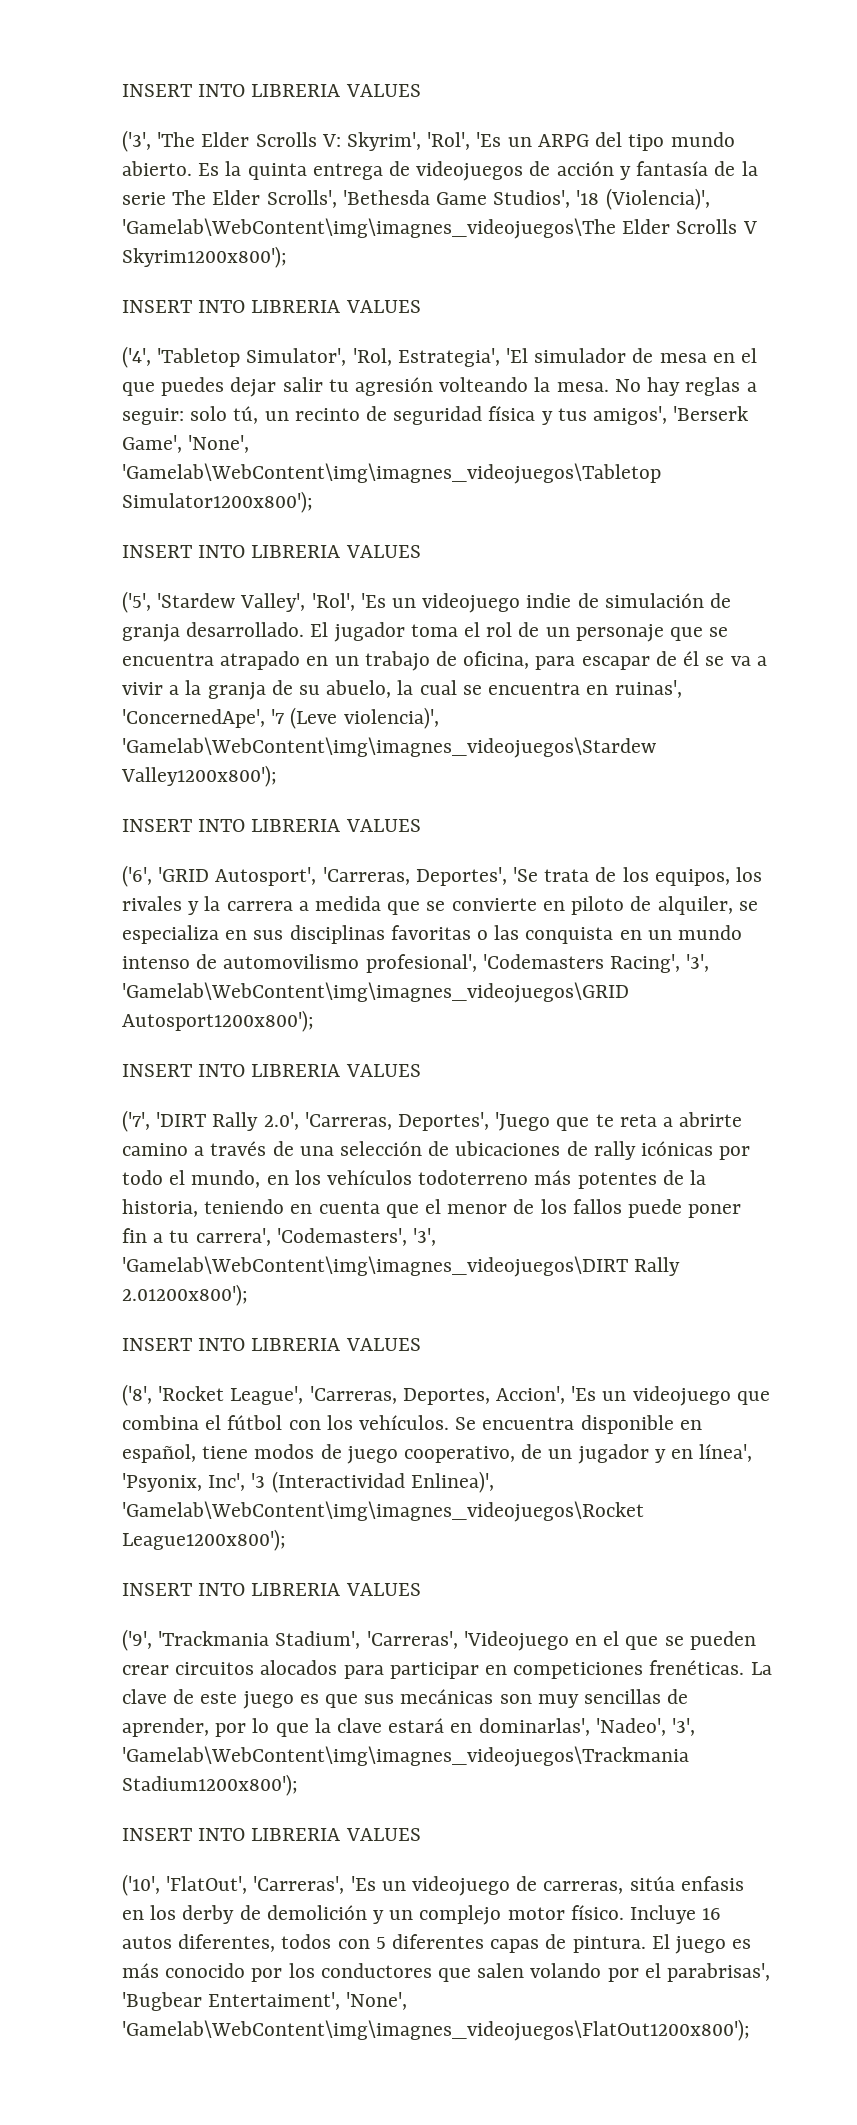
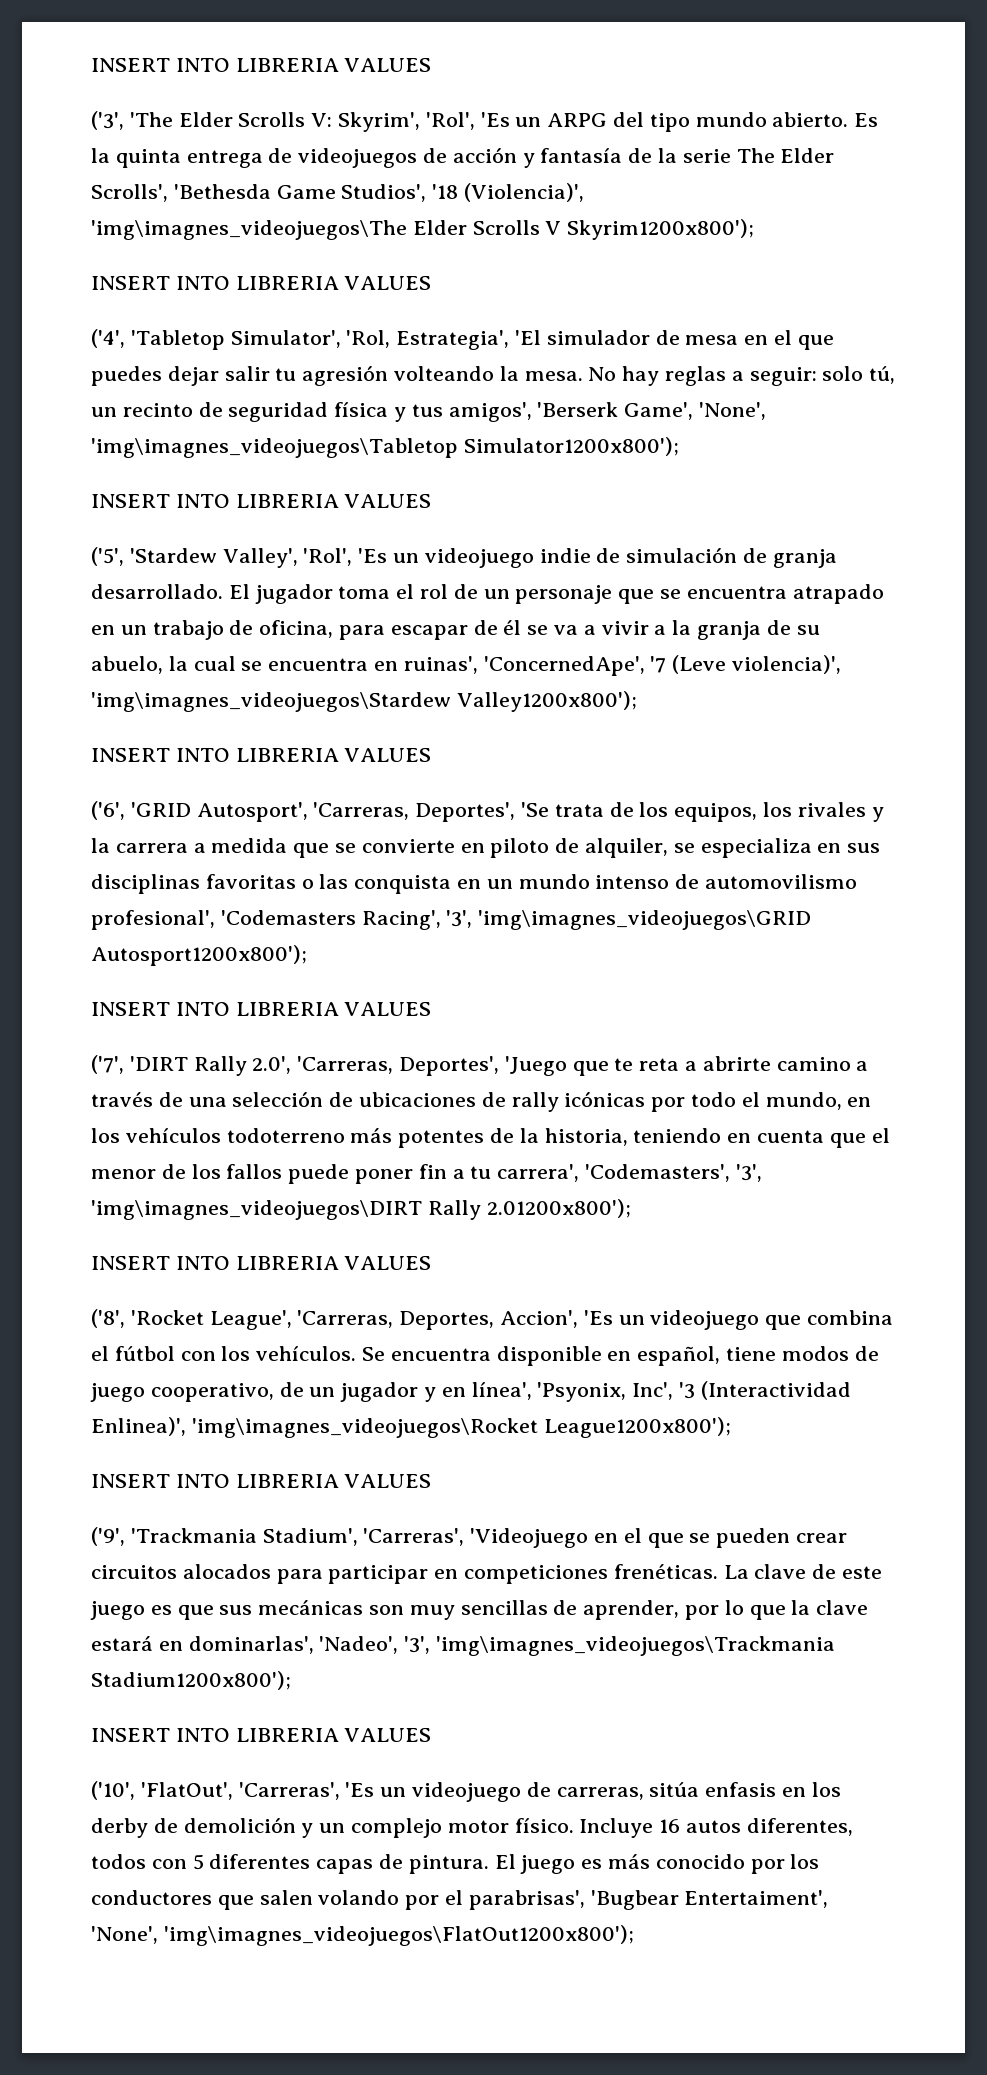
- Es la quinta entrega de videojuegos de acción y fantasía de la serie The Elder Scrolls', 'Bethesda Game Studios', '18 (Violencia)', 'Gamelab\WebContent\img\imagnes_videojuegos\The Elder Scrolls V Skyrim1200x800');
+ Es la quinta entrega de videojuegos de acción y fantasía de la serie The Elder Scrolls', 'Bethesda Game Studios', '18 (Violencia)', 'img\imagnes_videojuegos\The Elder Scrolls V Skyrim1200x800');
- No hay reglas a seguir: solo tú, un recinto de seguridad física y tus amigos', 'Berserk Game', 'None', 'Gamelab\WebContent\img\imagnes_videojuegos\Tabletop Simulator1200x800');
+ No hay reglas a seguir: solo tú, un recinto de seguridad física y tus amigos', 'Berserk Game', 'None', 'img\imagnes_videojuegos\Tabletop Simulator1200x800');
- El jugador toma el rol de un personaje que se encuentra atrapado en un trabajo de oficina, para escapar de él se va a vivir a la granja de su abuelo, la cual se encuentra en ruinas', 'ConcernedApe', '7 (Leve violencia)', 'Gamelab\WebContent\img\imagnes_videojuegos\Stardew Valley1200x800');
+ El jugador toma el rol de un personaje que se encuentra atrapado en un trabajo de oficina, para escapar de él se va a vivir a la granja de su abuelo, la cual se encuentra en ruinas', 'ConcernedApe', '7 (Leve violencia)', 'img\imagnes_videojuegos\Stardew Valley1200x800');
- ('6', 'GRID Autosport', 'Carreras, Deportes', 'Se trata de los equipos, los rivales y la carrera a medida que se convierte en piloto de alquiler, se especializa en sus disciplinas favoritas o las conquista en un mundo intenso de automovilismo profesional', 'Codemasters Racing', '3', 'Gamelab\WebContent\img\imagnes_videojuegos\GRID Autosport1200x800');
+ ('6', 'GRID Autosport', 'Carreras, Deportes', 'Se trata de los equipos, los rivales y la carrera a medida que se convierte en piloto de alquiler, se especializa en sus disciplinas favoritas o las conquista en un mundo intenso de automovilismo profesional', 'Codemasters Racing', '3', 'img\imagnes_videojuegos\GRID Autosport1200x800');
- ('7', 'DIRT Rally 2.0', 'Carreras, Deportes', 'Juego que te reta a abrirte camino a través de una selección de ubicaciones de rally icónicas por todo el mundo, en los vehículos todoterreno más potentes de la historia, teniendo en cuenta que el menor de los fallos puede poner fin a tu carrera', 'Codemasters', '3', 'Gamelab\WebContent\img\imagnes_videojuegos\DIRT Rally 2.01200x800');
+ ('7', 'DIRT Rally 2.0', 'Carreras, Deportes', 'Juego que te reta a abrirte camino a través de una selección de ubicaciones de rally icónicas por todo el mundo, en los vehículos todoterreno más potentes de la historia, teniendo en cuenta que el menor de los fallos puede poner fin a tu carrera', 'Codemasters', '3', 'img\imagnes_videojuegos\DIRT Rally 2.01200x800');
- Se encuentra disponible en español, tiene modos de juego cooperativo, de un jugador y en línea', 'Psyonix, Inc', '3 (Interactividad Enlinea)', 'Gamelab\WebContent\img\imagnes_videojuegos\Rocket League1200x800');
+ Se encuentra disponible en español, tiene modos de juego cooperativo, de un jugador y en línea', 'Psyonix, Inc', '3 (Interactividad Enlinea)', 'img\imagnes_videojuegos\Rocket League1200x800');
- La clave de este juego es que sus mecánicas son muy sencillas de aprender, por lo que la clave estará en dominarlas', 'Nadeo', '3', 'Gamelab\WebContent\img\imagnes_videojuegos\Trackmania Stadium1200x800');
+ La clave de este juego es que sus mecánicas son muy sencillas de aprender, por lo que la clave estará en dominarlas', 'Nadeo', '3', 'img\imagnes_videojuegos\Trackmania Stadium1200x800');
- El juego es más conocido por los conductores que salen volando por el parabrisas', 'Bugbear Entertaiment', 'None', 'Gamelab\WebContent\img\imagnes_videojuegos\FlatOut1200x800');
+ El juego es más conocido por los conductores que salen volando por el parabrisas', 'Bugbear Entertaiment', 'None', 'img\imagnes_videojuegos\FlatOut1200x800');

